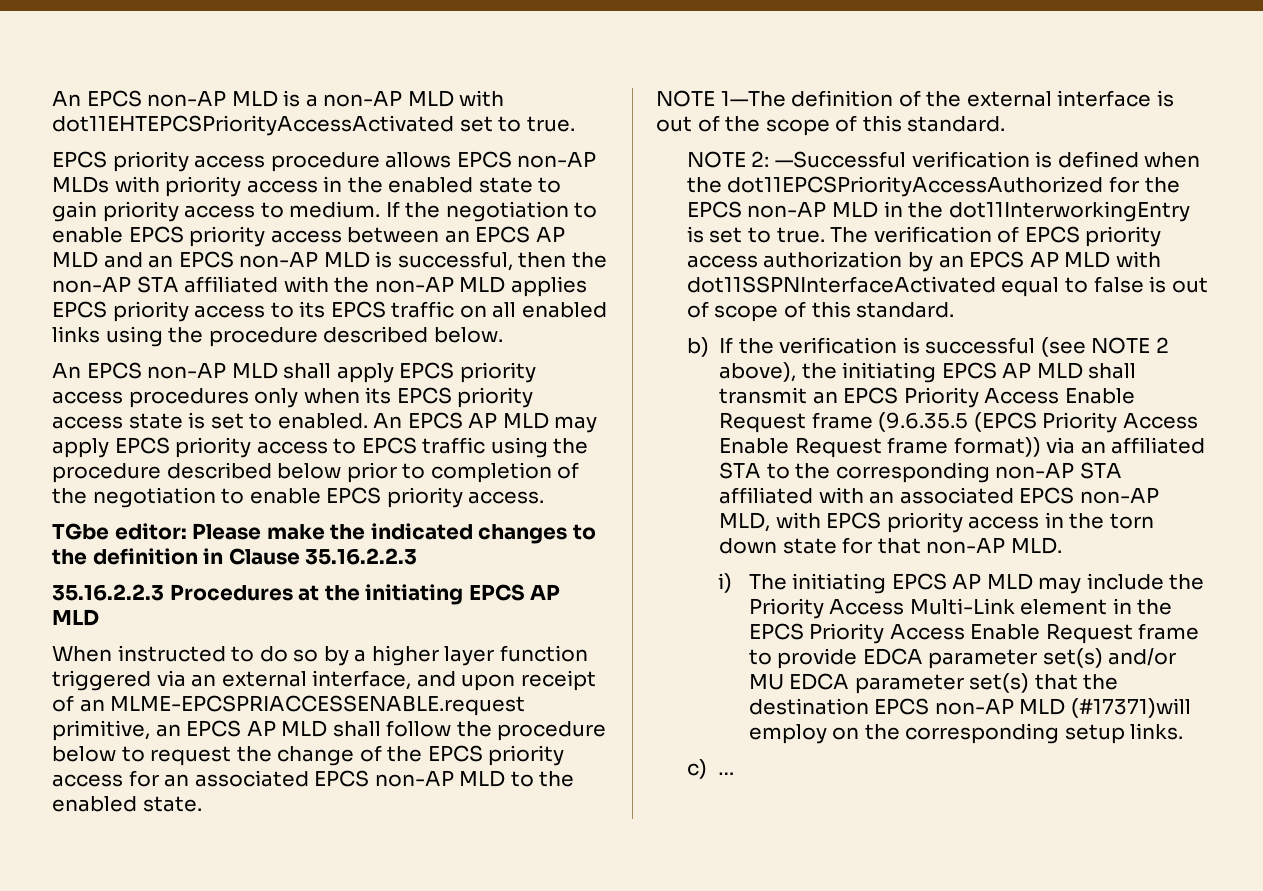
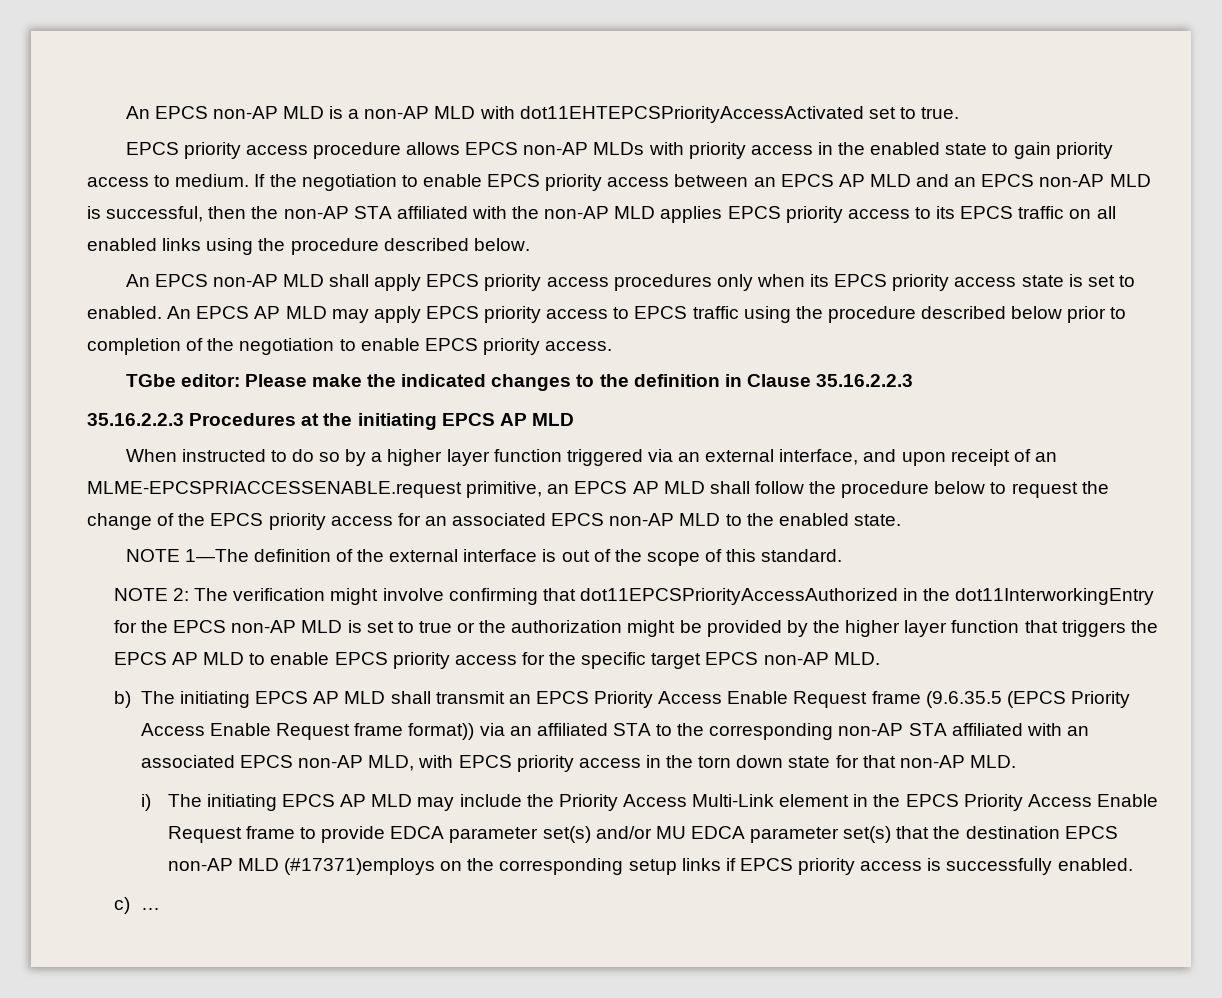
- NOTE 2: —Successful verification is defined when the dot11EPCSPriorityAccessAuthorized for the EPCS non-AP MLD in the dot11InterworkingEntry is set to true. The verification of EPCS priority access authorization by an EPCS AP MLD with dot11SSPNInterfaceActivated equal to false is out of scope of this standard.
- b) If the verification is successful (see NOTE 2 above), the initiating EPCS AP MLD shall transmit an EPCS Priority Access Enable Request frame (9.6.35.5 (EPCS Priority Access Enable Request frame format)) via an affiliated STA to the corresponding non-AP STA affiliated with an associated EPCS non-AP MLD, with EPCS priority access in the torn down state for that non-AP MLD.
+ NOTE 2: The verification might involve confirming that dot11EPCSPriorityAccessAuthorized in the dot11InterworkingEntry for the EPCS non-AP MLD is set to true or the authorization might be provided by the higher layer function that triggers the EPCS AP MLD to enable EPCS priority access for the specific target EPCS non-AP MLD.
+ b) The initiating EPCS AP MLD shall transmit an EPCS Priority Access Enable Request frame (9.6.35.5 (EPCS Priority Access Enable Request frame format)) via an affiliated STA to the corresponding non-AP STA affiliated with an associated EPCS non-AP MLD, with EPCS priority access in the torn down state for that non-AP MLD.
- i) The initiating EPCS AP MLD may include the Priority Access Multi-Link element in the EPCS Priority Access Enable Request frame to provide EDCA parameter set(s) and/or MU EDCA parameter set(s) that the destination EPCS non-AP MLD (#17371)will employ on the corresponding setup links.
+ i) The initiating EPCS AP MLD may include the Priority Access Multi-Link element in the EPCS Priority Access Enable Request frame to provide EDCA parameter set(s) and/or MU EDCA parameter set(s) that the destination EPCS non-AP MLD (#17371)employs on the corresponding setup links if EPCS priority access is successfully enabled.

